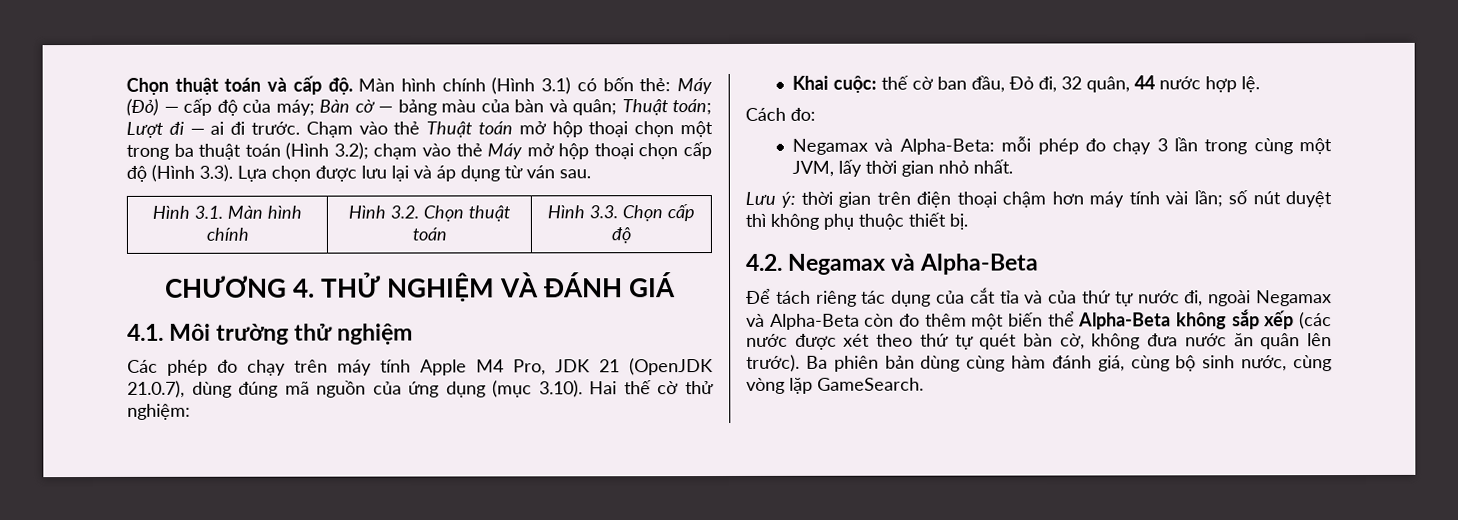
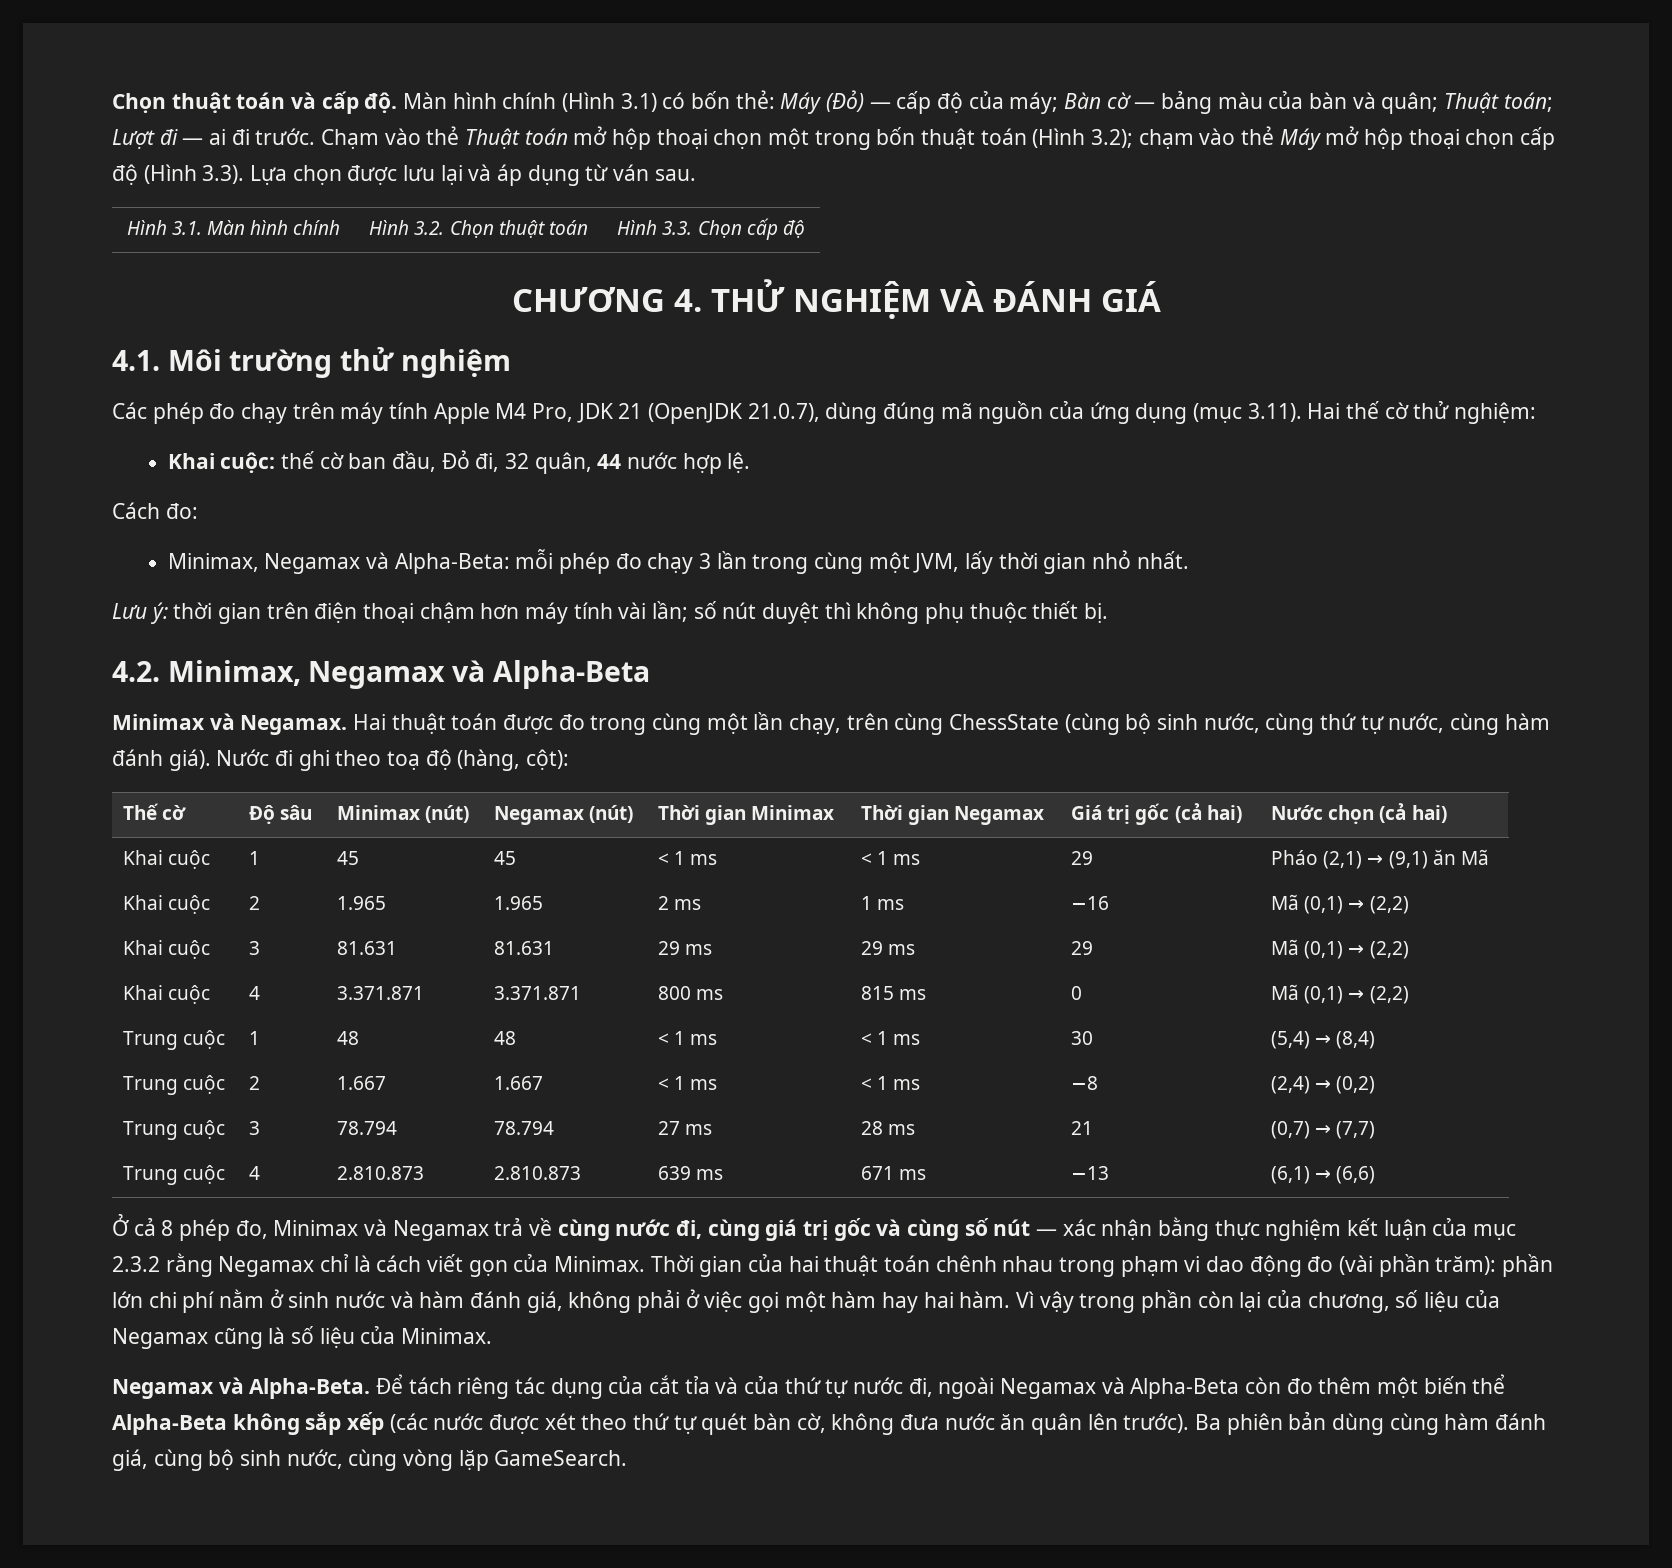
- Chạm vào thẻ Thuật toán mở hộp thoại chọn một trong ba thuật toán (Hình 3.2); chạm vào thẻ Máy mở hộp thoại chọn cấp độ (Hình 3.3). Lựa chọn được lưu lại và áp dụng từ ván sau.
+ Chạm vào thẻ Thuật toán mở hộp thoại chọn một trong bốn thuật toán (Hình 3.2); chạm vào thẻ Máy mở hộp thoại chọn cấp độ (Hình 3.3). Lựa chọn được lưu lại và áp dụng từ ván sau.
- Các phép đo chạy trên máy tính Apple M4 Pro, JDK 21 (OpenJDK 21.0.7), dùng đúng mã nguồn của ứng dụng (mục 3.10). Hai thế cờ thử nghiệm:
+ Các phép đo chạy trên máy tính Apple M4 Pro, JDK 21 (OpenJDK 21.0.7), dùng đúng mã nguồn của ứng dụng (mục 3.11). Hai thế cờ thử nghiệm:
- Negamax và Alpha-Beta: mỗi phép đo chạy 3 lần trong cùng một JVM, lấy thời gian nhỏ nhất.
+ Minimax, Negamax và Alpha-Beta: mỗi phép đo chạy 3 lần trong cùng một JVM, lấy thời gian nhỏ nhất.
- 4.2. Negamax và Alpha-Beta
+ 4.2. Minimax, Negamax và Alpha-Beta
+ Minimax và Negamax. Hai thuật toán được đo trong cùng một lần chạy, trên cùng ChessState (cùng bộ sinh nước, cùng thứ tự nước, cùng hàm đánh giá). Nước đi ghi theo toạ độ (hàng, cột):
+ Thế cờ | Độ sâu | Minimax (nút) | Negamax (nút) | Thời gian Minimax | Thời gian Negamax | Giá trị gốc (cả hai) | Nước chọn (cả hai)
+ Khai cuộc | 1 | 45 | 45 | < 1 ms | < 1 ms | 29 | Pháo (2,1) → (9,1) ăn Mã
+ Khai cuộc | 2 | 1.965 | 1.965 | 2 ms | 1 ms | −16 | Mã (0,1) → (2,2)
+ Khai cuộc | 3 | 81.631 | 81.631 | 29 ms | 29 ms | 29 | Mã (0,1) → (2,2)
+ Khai cuộc | 4 | 3.371.871 | 3.371.871 | 800 ms | 815 ms | 0 | Mã (0,1) → (2,2)
+ Trung cuộc | 1 | 48 | 48 | < 1 ms | < 1 ms | 30 | (5,4) → (8,4)
+ Trung cuộc | 2 | 1.667 | 1.667 | < 1 ms | < 1 ms | −8 | (2,4) → (0,2)
+ Trung cuộc | 3 | 78.794 | 78.794 | 27 ms | 28 ms | 21 | (0,7) → (7,7)
+ Trung cuộc | 4 | 2.810.873 | 2.810.873 | 639 ms | 671 ms | −13 | (6,1) → (6,6)
+ Ở cả 8 phép đo, Minimax và Negamax trả về cùng nước đi, cùng giá trị gốc và cùng số nút — xác nhận bằng thực nghiệm kết luận của mục 2.3.2 rằng Negamax chỉ là cách viết gọn của Minimax. Thời gian của hai thuật toán chênh nhau trong phạm vi dao động đo (vài phần trăm): phần lớn chi phí nằm ở sinh nước và hàm đánh giá, không phải ở việc gọi một hàm hay hai hàm. Vì vậy trong phần còn lại của chương, số liệu của Negamax cũng là số liệu của Minimax.
+ Negamax và Alpha-Beta.

